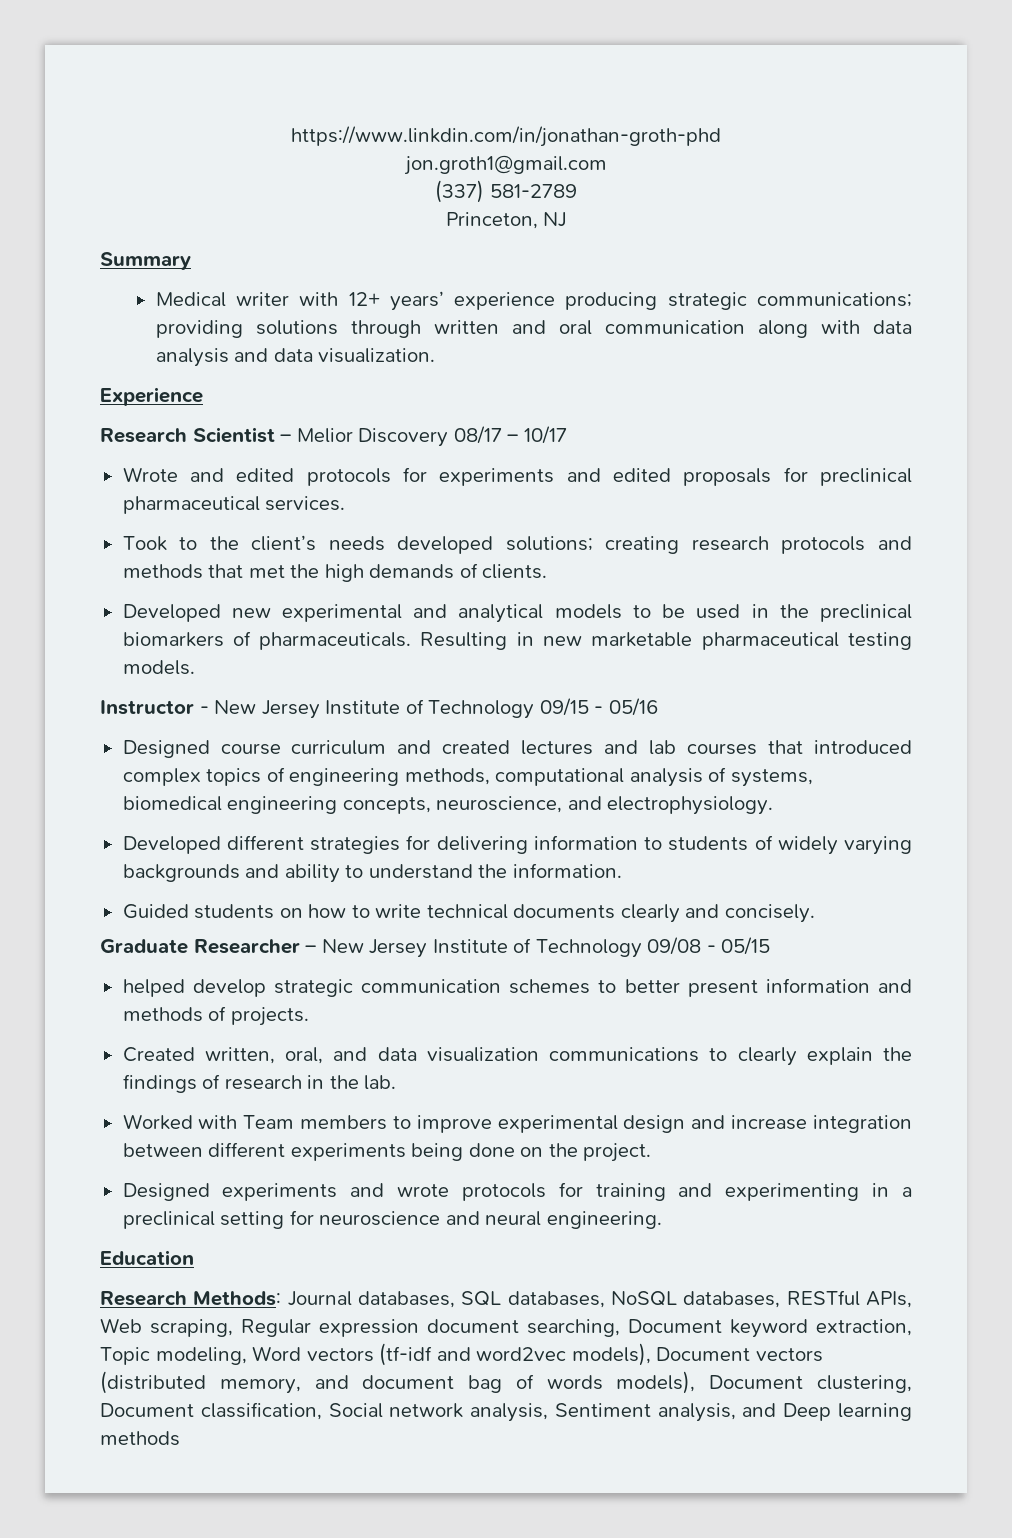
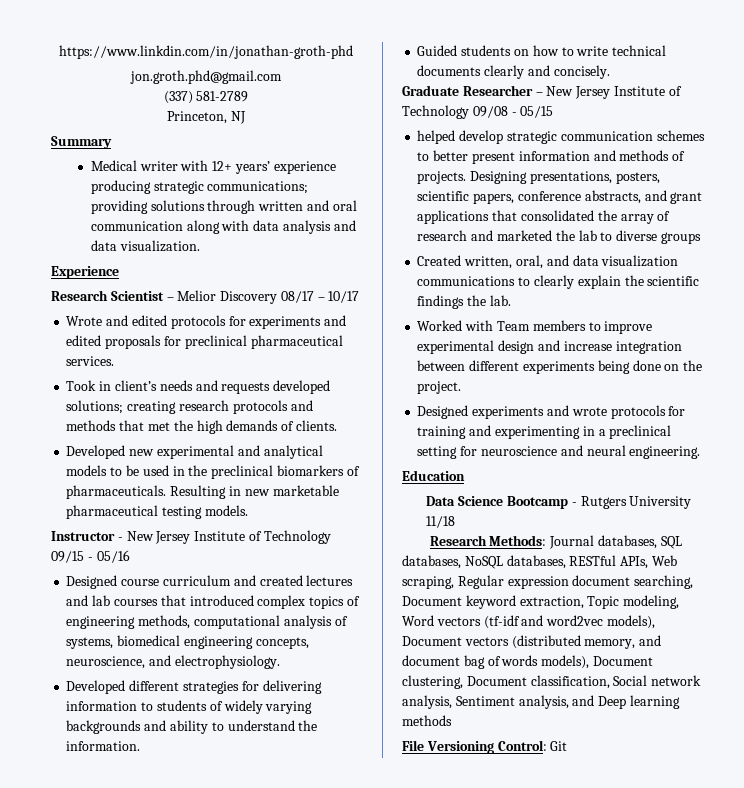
- jon.groth1@gmail.com
+ jon.groth.phd@gmail.com
- Took to the client’s needs developed solutions; creating research protocols and methods that met the high demands of clients.
+ Took in client’s needs and requests developed solutions; creating research protocols and methods that met the high demands of clients.
+ Designing presentations, posters, scientific papers, conference abstracts, and grant applications that consolidated the array of research and marketed the lab to diverse groups
- Created written, oral, and data visualization communications to clearly explain the findings of research in the lab.
+ Created written, oral, and data visualization communications to clearly explain the scientific findings the lab.
+ Data Science Bootcamp - Rutgers University 11/18
+ File Versioning Control: Git

